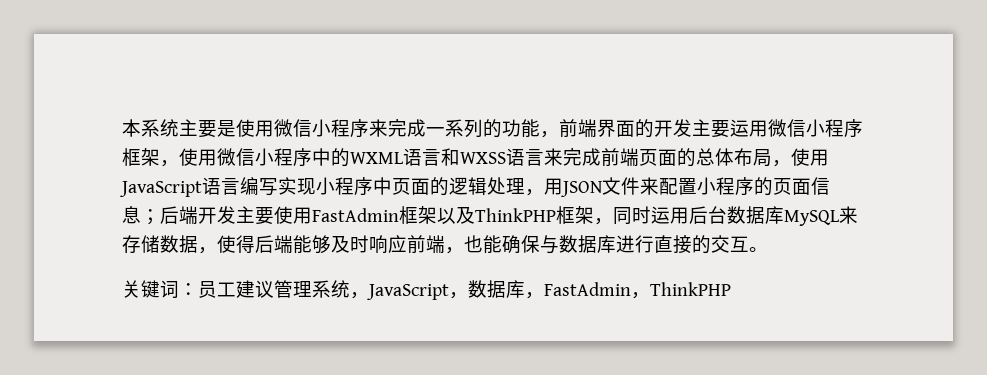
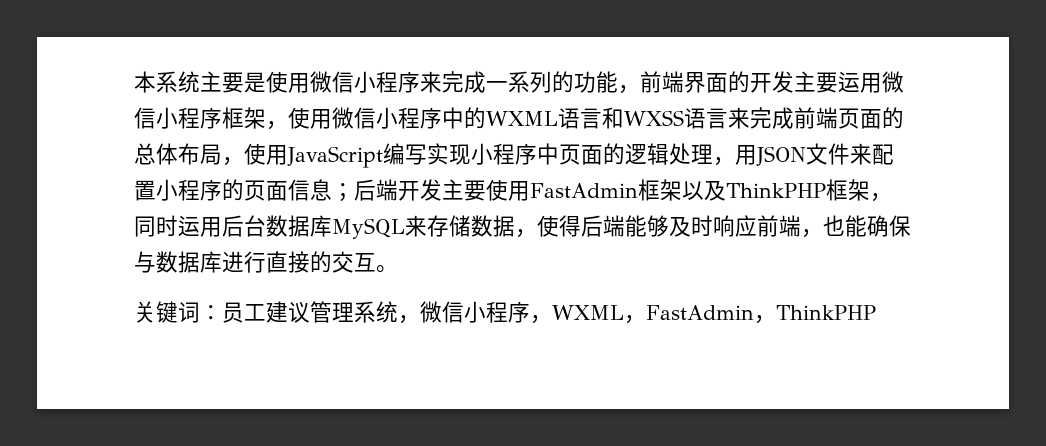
- 本系统主要是使用微信小程序来完成一系列的功能，前端界面的开发主要运用微信小程序框架，使用微信小程序中的WXML语言和WXSS语言来完成前端页面的总体布局，使用JavaScript语言编写实现小程序中页面的逻辑处理，用JSON文件来配置小程序的页面信息；
+ 本系统主要是使用微信小程序来完成一系列的功能，前端界面的开发主要运用微信小程序框架，使用微信小程序中的WXML语言和WXSS语言来完成前端页面的总体布局，使用JavaScript编写实现小程序中页面的逻辑处理，用JSON文件来配置小程序的页面信息；
- 关键词：员工建议管理系统，JavaScript，数据库，FastAdmin，ThinkPHP
+ 关键词：员工建议管理系统，微信小程序，WXML，FastAdmin，ThinkPHP

